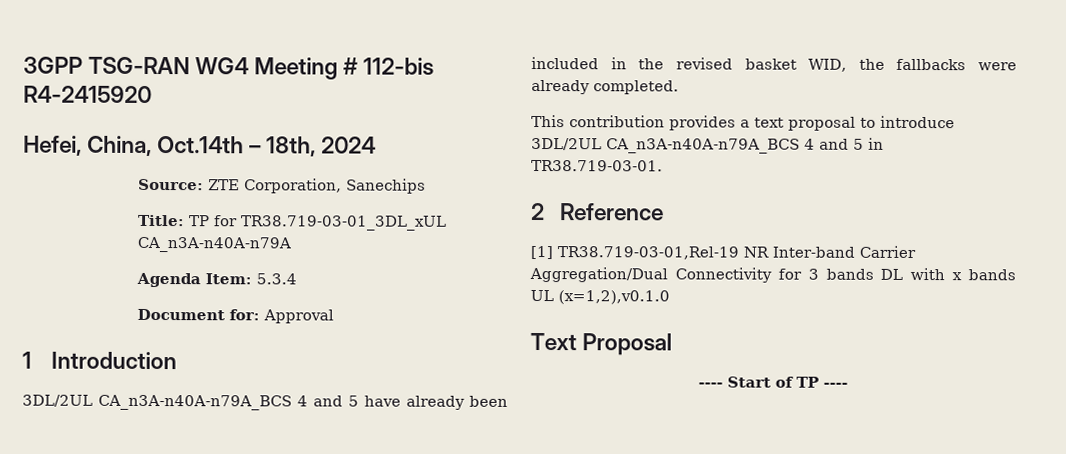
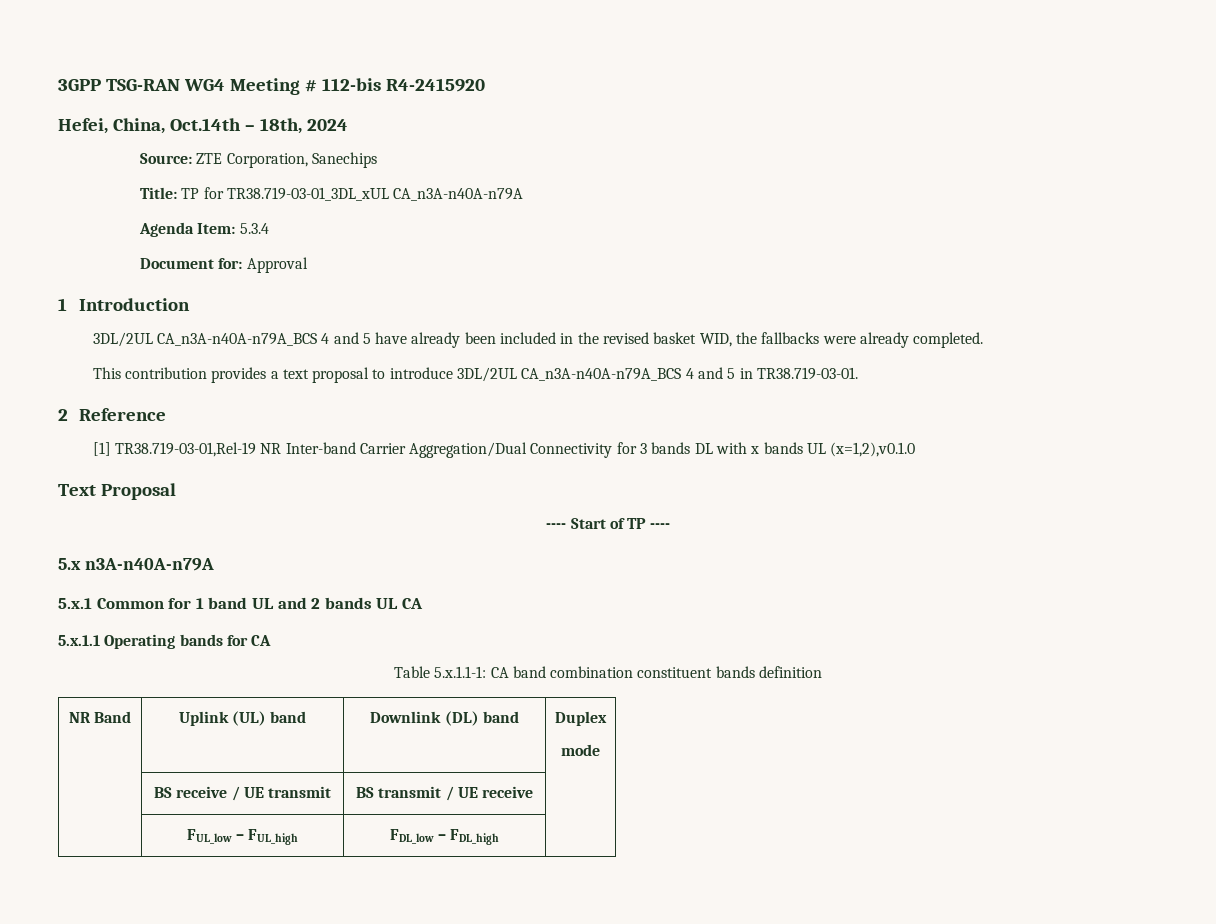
+ 5.x n3A-n40A-n79A
+ 5.x.1 Common for 1 band UL and 2 bands UL CA
+ 5.x.1.1 Operating bands for CA
+ Table 5.x.1.1-1: CA band combination constituent bands definition
+ NR Band | Uplink (UL) band | Downlink (DL) band | Duplex
+ mode
+ | BS receive / UE transmit | BS transmit / UE receive |
+ | FUL_low – FUL_high | FDL_low – FDL_high |

